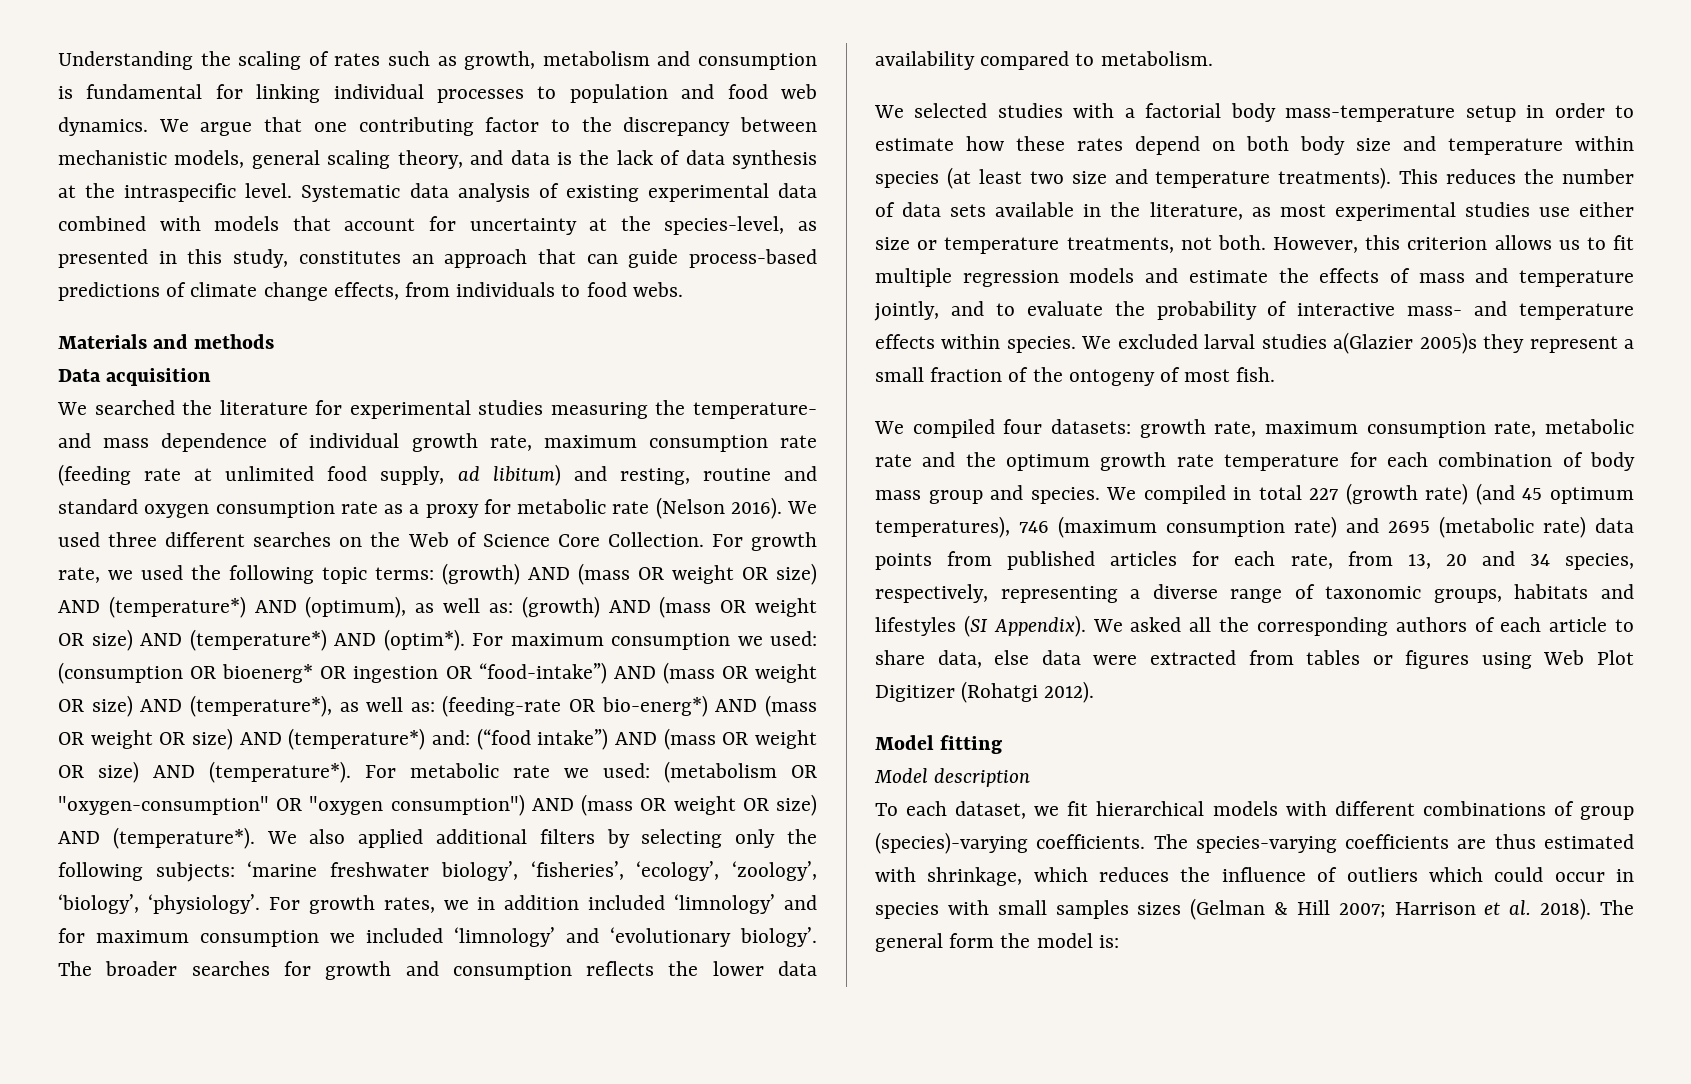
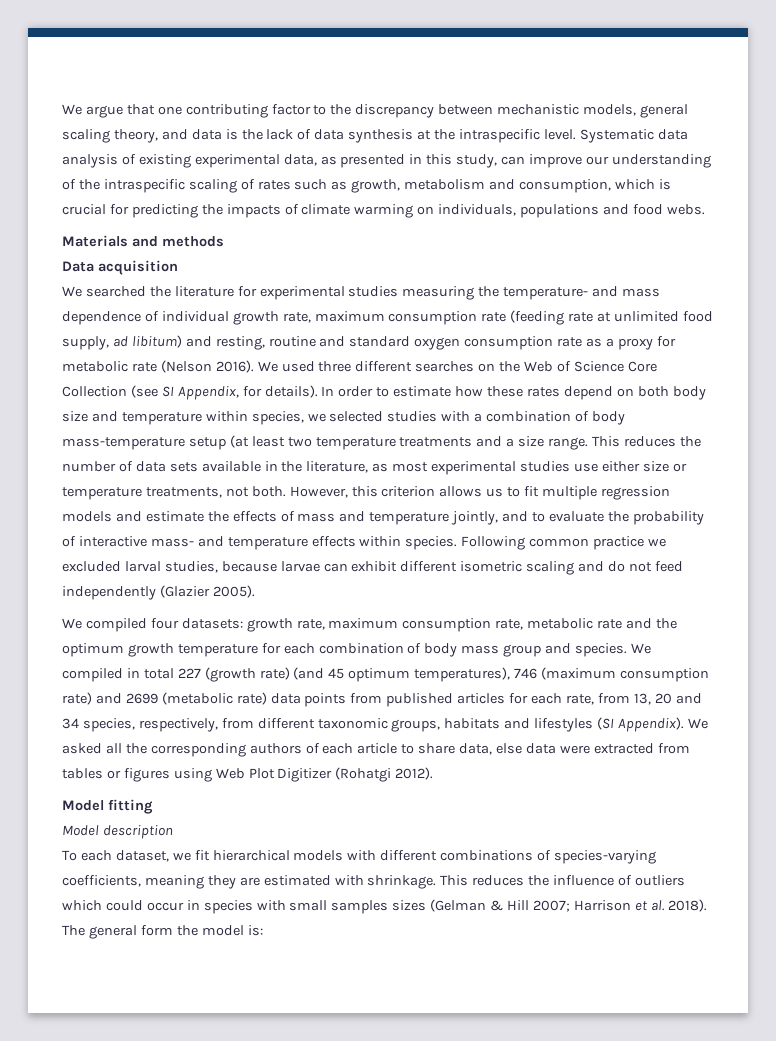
- Understanding the scaling of rates such as growth, metabolism and consumption is fundamental for linking individual processes to population and food web dynamics.
- Systematic data analysis of existing experimental data combined with models that account for uncertainty at the species-level, as presented in this study, constitutes an approach that can guide process-based predictions of climate change effects, from individuals to food webs.
+ Systematic data analysis of existing experimental data, as presented in this study, can improve our understanding of the intraspecific scaling of rates such as growth, metabolism and consumption, which is crucial for predicting the impacts of climate warming on individuals, populations and food webs.
- We used three different searches on the Web of Science Core Collection. For growth rate, we used the following topic terms: (growth) AND (mass OR weight OR size) AND (temperature*) AND (optimum), as well as: (growth) AND (mass OR weight OR size) AND (temperature*) AND (optim*). For maximum consumption we used: (consumption OR bioenerg* OR ingestion OR “food-intake”) AND (mass OR weight OR size) AND (temperature*), as well as: (feeding-rate OR bio-energ*) AND (mass OR weight OR size) AND (temperature*) and: (“food intake”) AND (mass OR weight OR size) AND (temperature*). For metabolic rate we used: (metabolism OR "oxygen-consumption" OR "oxygen consumption") AND (mass OR weight OR size) AND (temperature*). We also applied additional filters by selecting only the following subjects: ‘marine freshwater biology’, ‘fisheries’, ‘ecology’, ‘zoology’, ‘biology’, ‘physiology’. For growth rates, we in addition included ‘limnology’ and for maximum consumption we included ‘limnology’ and ‘evolutionary biology’. The broader searches for growth and consumption reflects the lower data availability compared to metabolism.
- We selected studies with a factorial body mass-temperature setup in order to estimate how these rates depend on both body size and temperature within species (at least two size and temperature treatments).
+ We used three different searches on the Web of Science Core Collection (see SI Appendix, for details). In order to estimate how these rates depend on both body size and temperature within species, we selected studies with a combination of body mass-temperature setup (at least two temperature treatments and a size range.
- We excluded larval studies a(Glazier 2005)s they represent a small fraction of the ontogeny of most fish.
+ Following common practice we excluded larval studies, because larvae can exhibit different isometric scaling and do not feed independently (Glazier 2005).
- We compiled four datasets: growth rate, maximum consumption rate, metabolic rate and the optimum growth rate temperature for each combination of body mass group and species.
+ We compiled four datasets: growth rate, maximum consumption rate, metabolic rate and the optimum growth temperature for each combination of body mass group and species.
- We compiled in total 227 (growth rate) (and 45 optimum temperatures), 746 (maximum consumption rate) and 2695 (metabolic rate) data points from published articles for each rate, from 13, 20 and 34 species, respectively, representing a diverse range of taxonomic groups, habitats and lifestyles (SI Appendix).
+ We compiled in total 227 (growth rate) (and 45 optimum temperatures), 746 (maximum consumption rate) and 2699 (metabolic rate) data points from published articles for each rate, from 13, 20 and 34 species, respectively, from different taxonomic groups, habitats and lifestyles (SI Appendix).
- To each dataset, we fit hierarchical models with different combinations of group (species)-varying coefficients. The species-varying coefficients are thus estimated with shrinkage, which reduces the influence of outliers which could occur in species with small samples sizes (Gelman & Hill 2007; Harrison et al. 2018).
+ To each dataset, we fit hierarchical models with different combinations of species-varying coefficients, meaning they are estimated with shrinkage. This reduces the influence of outliers which could occur in species with small samples sizes (Gelman & Hill 2007; Harrison et al. 2018).

